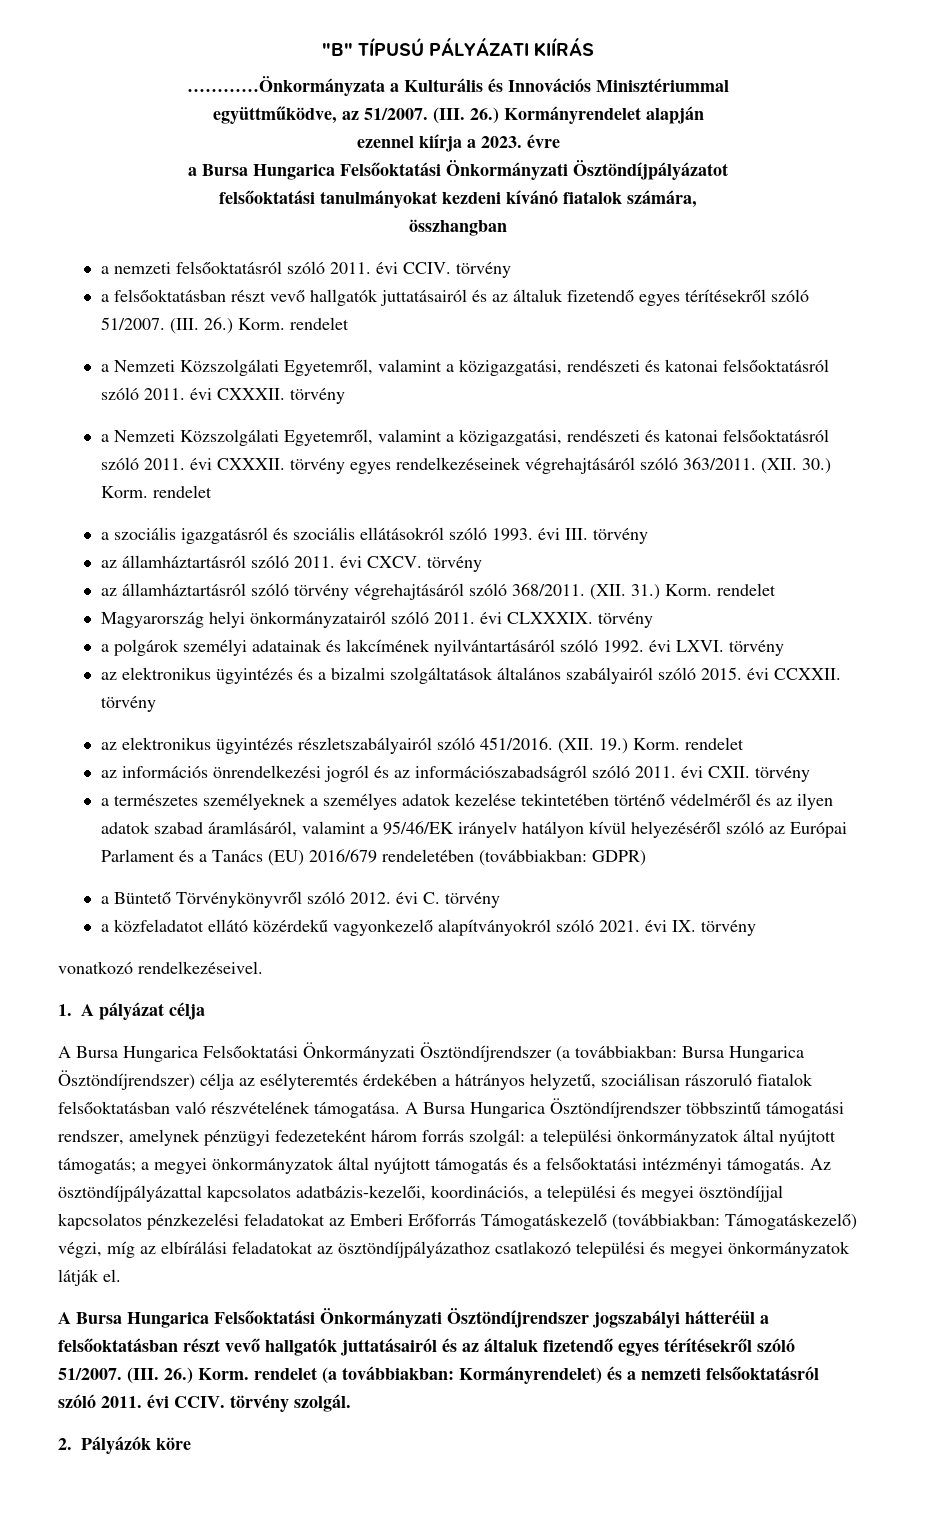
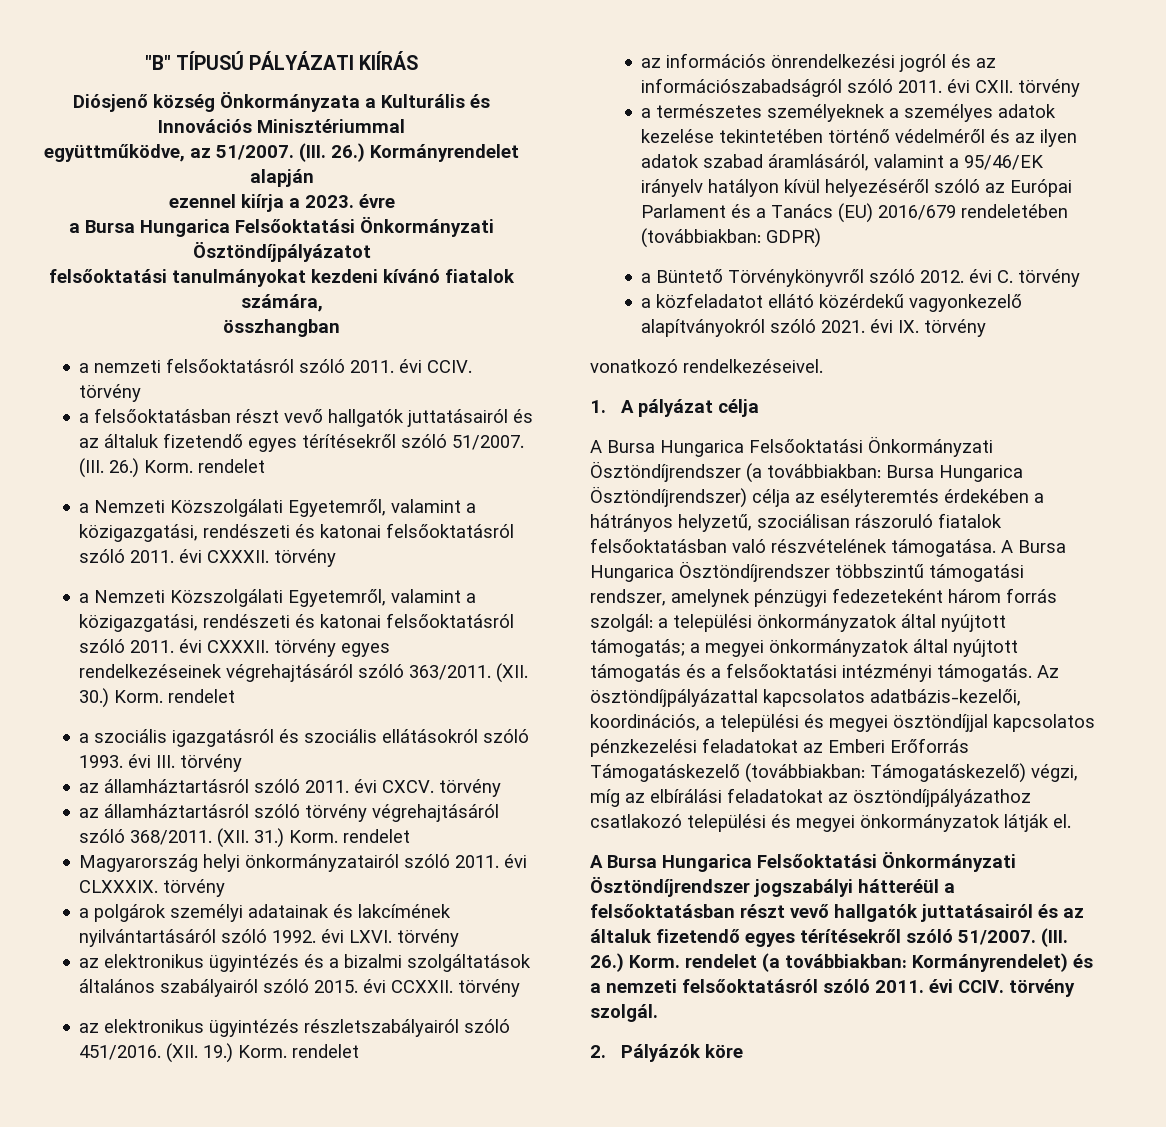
- …………Önkormányzata a Kulturális és Innovációs Minisztériummal
+ Diósjenő község Önkormányzata a Kulturális és Innovációs Minisztériummal

